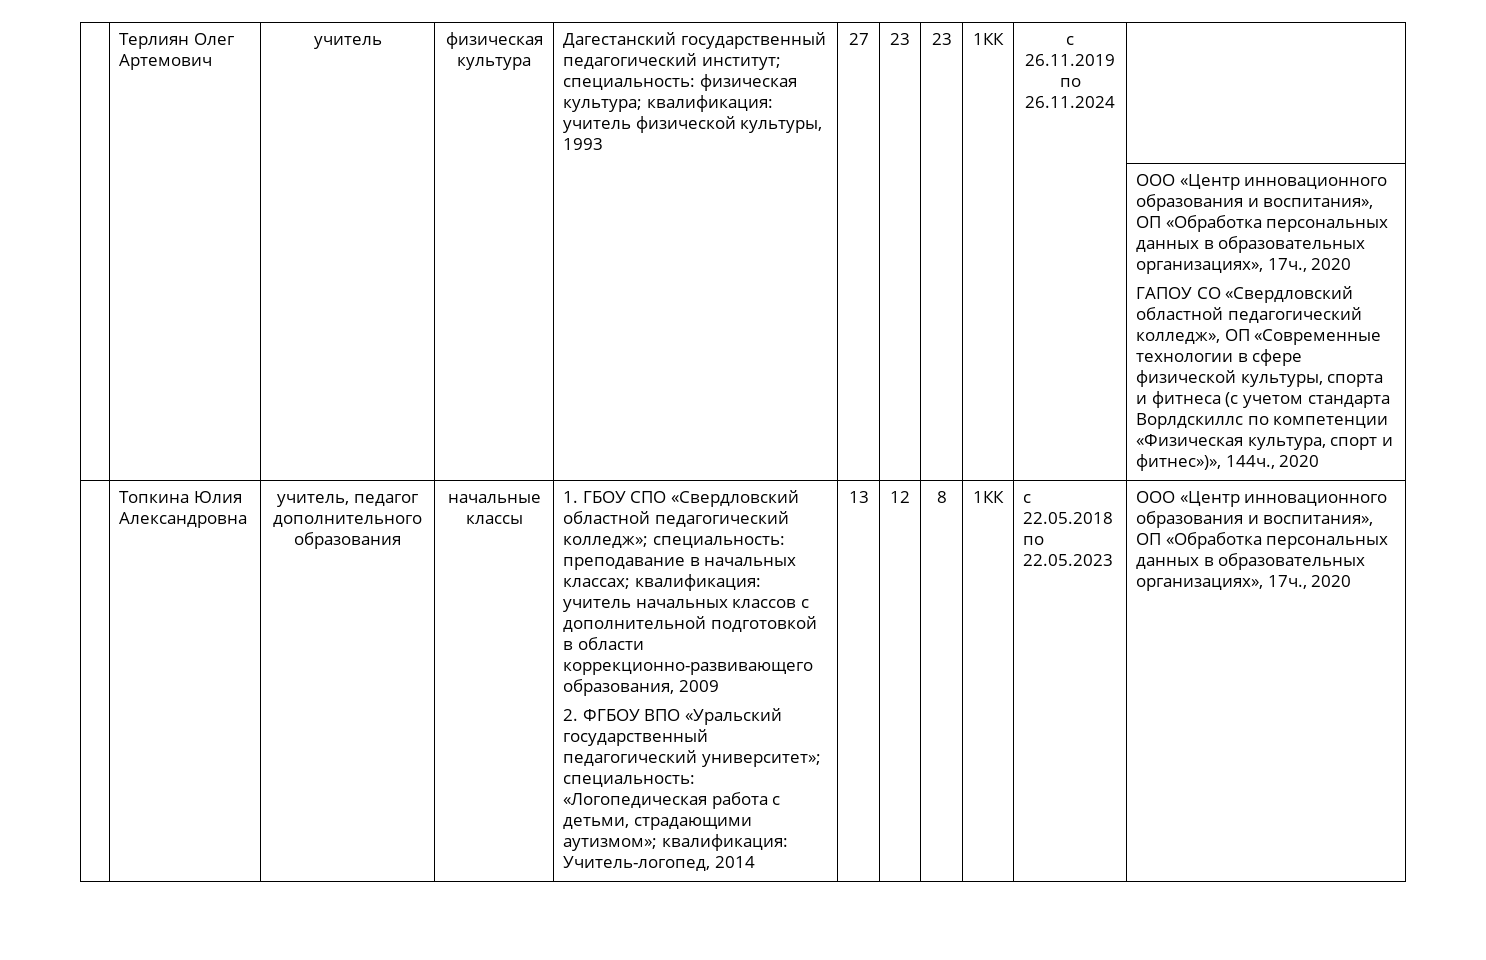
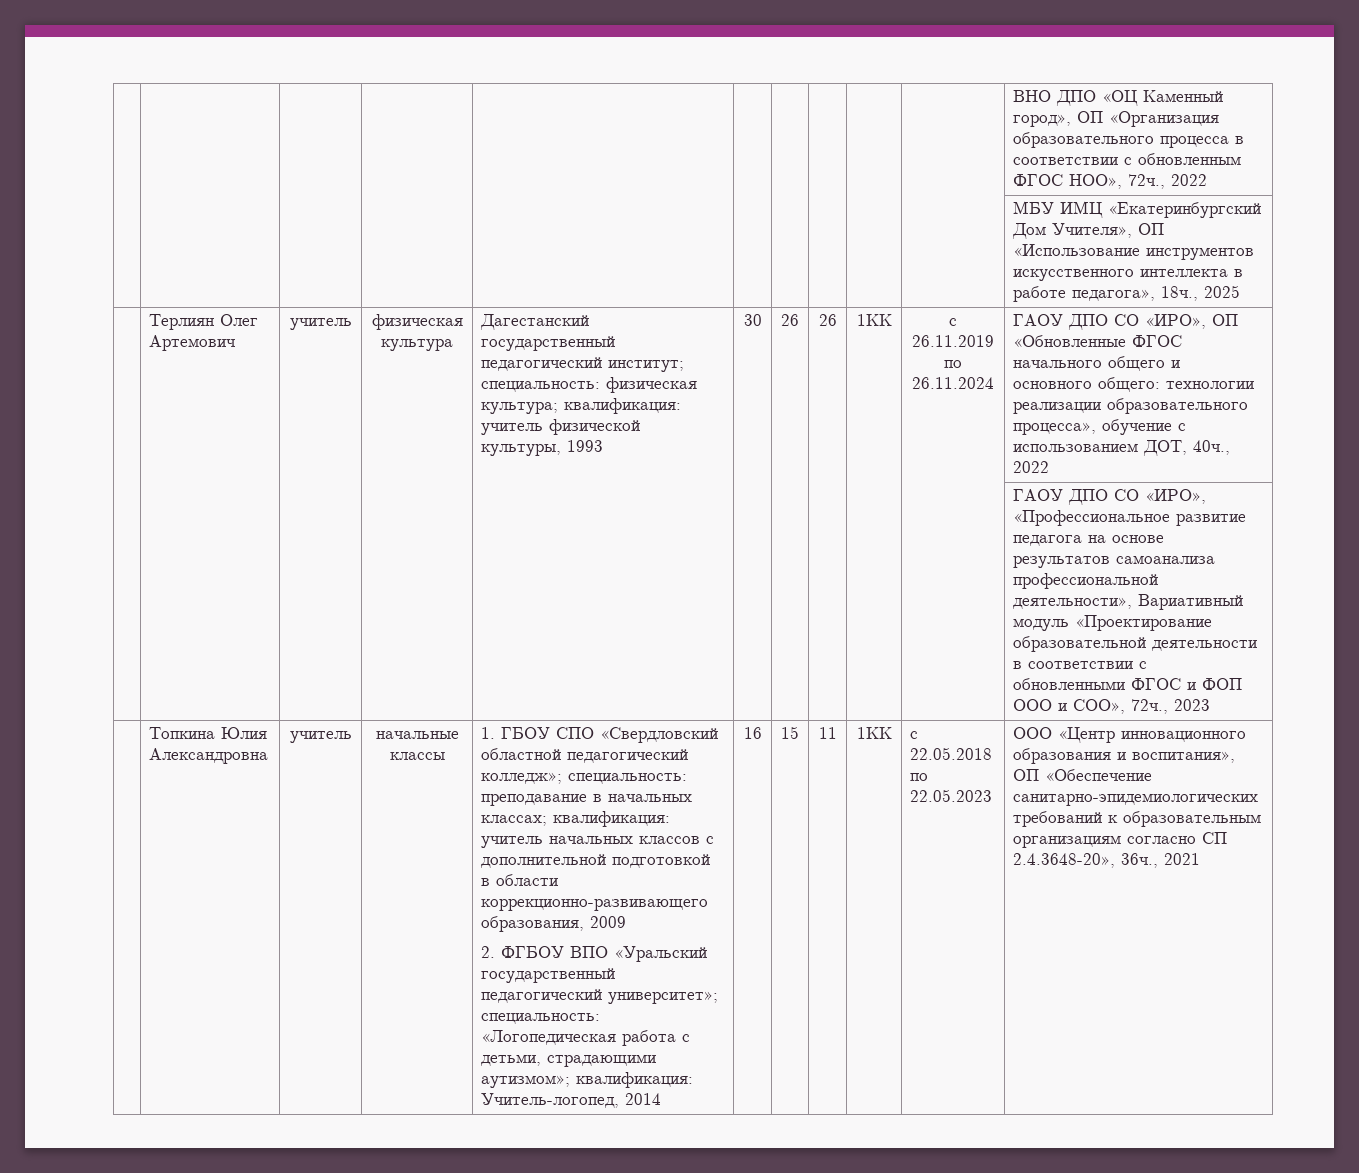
- | Терлиян Олег Артемович | учитель | физическая культура | Дагестанский государственный педагогический институт; специальность: физическая культура; квалификация: учитель физической культуры, 1993 | 27 | 23 | 23 | 1КК | с 26.11.2019 по 26.11.2024 |
- | | | | | | | | | | ООО «Центр инновационного образования и воспитания», ОП «Обработка персональных данных в образовательных организациях», 17ч., 2020
- ГАПОУ СО «Свердловский областной педагогический колледж», ОП «Современные технологии в сфере физической культуры, спорта и фитнеса (с учетом стандарта Ворлдскиллс по компетенции «Физическая культура, спорт и фитнес»)», 144ч., 2020
+ | | | | | | | | | | ВНО ДПО «ОЦ Каменный город», ОП «Организация образовательного процесса в соответствии с обновленным ФГОС НОО», 72ч., 2022
+ | | | | | | | | | | МБУ ИМЦ «Екатеринбургский Дом Учителя», ОП «Использование инструментов искусственного интеллекта в работе педагога», 18ч., 2025
+ | Терлиян Олег Артемович | учитель | физическая культура | Дагестанский государственный педагогический институт; специальность: физическая культура; квалификация: учитель физической культуры, 1993 | 30 | 26 | 26 | 1КК | с 26.11.2019 по 26.11.2024 | ГАОУ ДПО СО «ИРО», ОП «Обновленные ФГОС начального общего и основного общего: технологии реализации образовательного процесса», обучение с использованием ДОТ, 40ч., 2022
+ | | | | | | | | | | ГАОУ ДПО СО «ИРО», «Профессиональное развитие педагога на основе результатов самоанализа профессиональной деятельности», Вариативный модуль «Проектирование образовательной деятельности в соответствии с обновленными ФГОС и ФОП ООО и СОО», 72ч., 2023
- Топкина Юлия Александровна | учитель, педагог дополнительного образования
+ Топкина Юлия Александровна | учитель
- 13 | 12 | 8
+ 16 | 15 | 11
- с 22.05.2018 по 22.05.2023 | ООО «Центр инновационного образования и воспитания», ОП «Обработка персональных данных в образовательных организациях», 17ч., 2020
+ с 22.05.2018 по 22.05.2023 | ООО «Центр инновационного образования и воспитания», ОП «Обеспечение санитарно-эпидемиологических требований к образовательным организациям согласно СП 2.4.3648-20», 36ч., 2021

